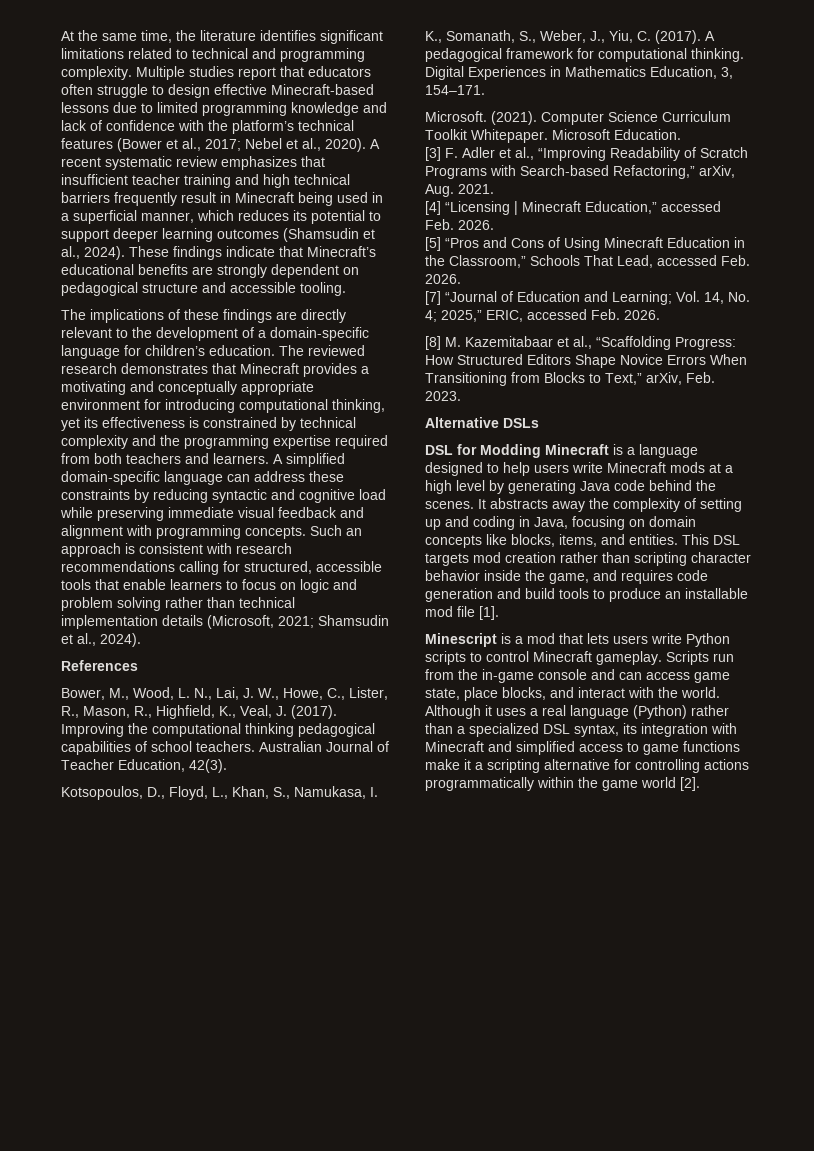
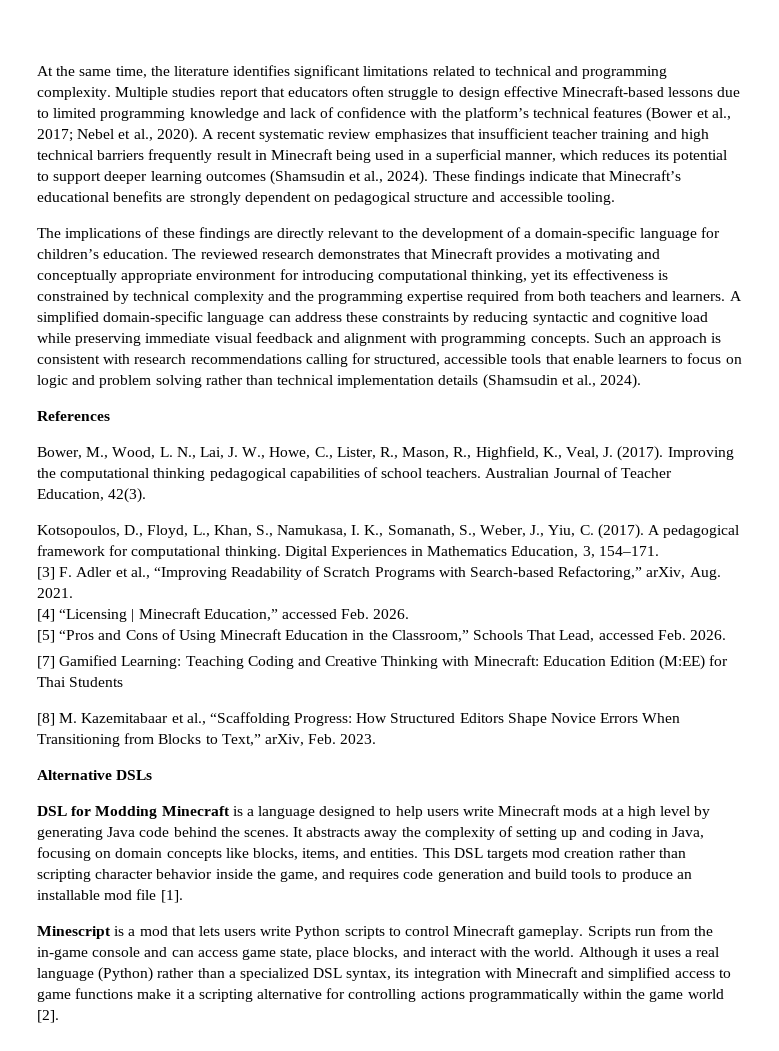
- Such an approach is consistent with research recommendations calling for structured, accessible tools that enable learners to focus on logic and problem solving rather than technical implementation details (Microsoft, 2021; Shamsudin et al., 2024).
+ Such an approach is consistent with research recommendations calling for structured, accessible tools that enable learners to focus on logic and problem solving rather than technical implementation details (Shamsudin et al., 2024).
- Microsoft. (2021). Computer Science Curriculum Toolkit Whitepaper. Microsoft Education.
- [7] “Journal of Education and Learning; Vol. 14, No. 4; 2025,” ERIC, accessed Feb. 2026.
+ [7] Gamified Learning: Teaching Coding and Creative Thinking with Minecraft: Education Edition (M:EE) for Thai Students

